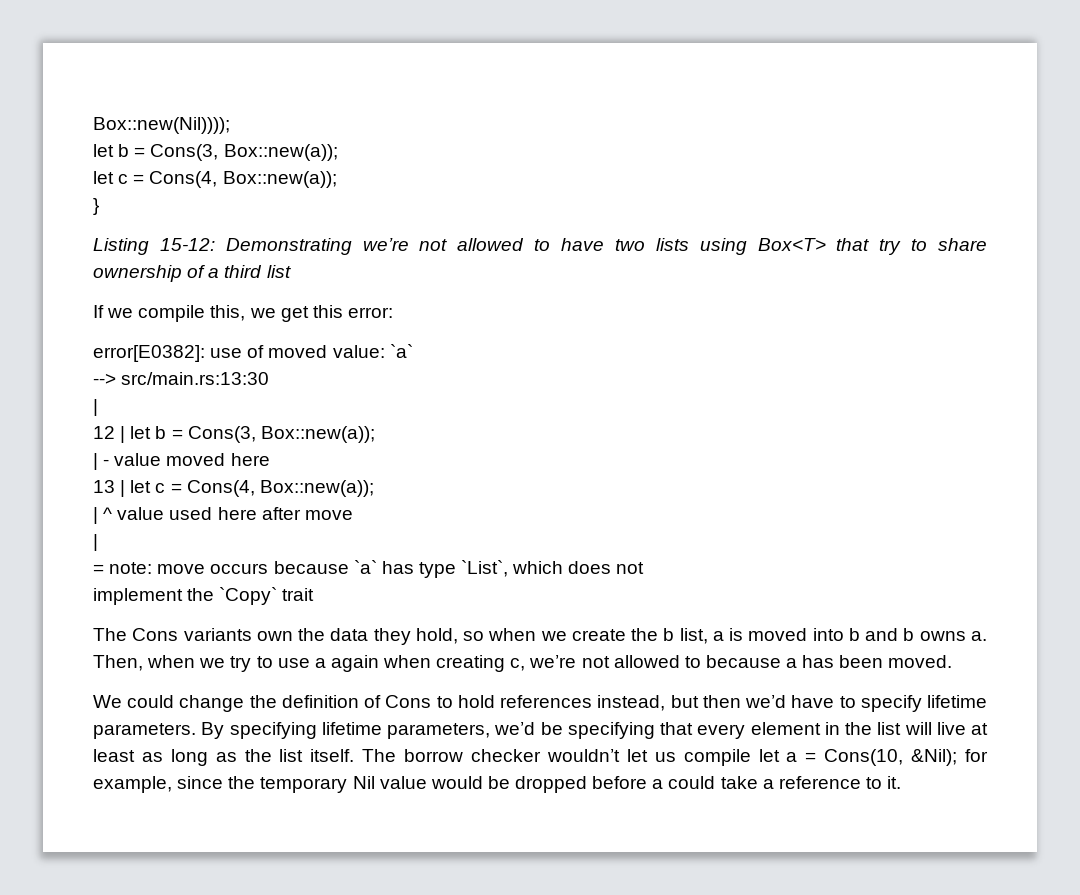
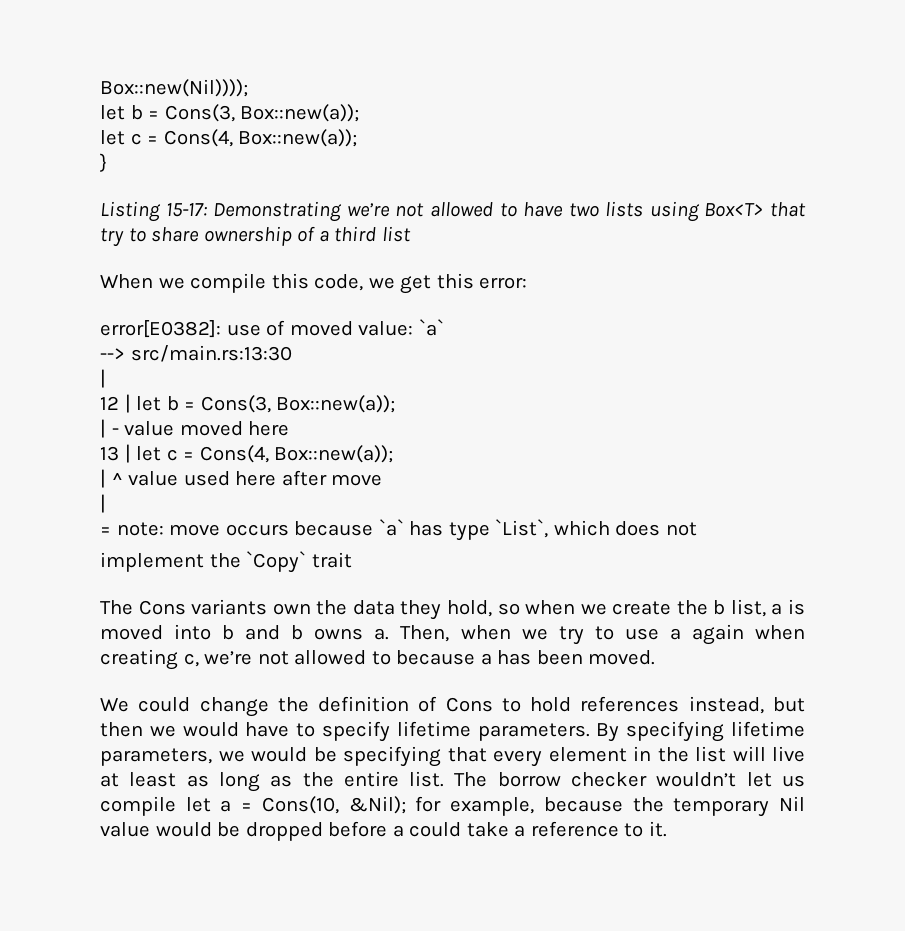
- Listing 15-12: Demonstrating we’re not allowed to have two lists using Box<T> that try to share ownership of a third list
+ Listing 15-17: Demonstrating we’re not allowed to have two lists using Box<T> that try to share ownership of a third list
- If we compile this, we get this error:
+ When we compile this code, we get this error:
- We could change the definition of Cons to hold references instead, but then we’d have to specify lifetime parameters.
+ We could change the definition of Cons to hold references instead, but then we would have to specify lifetime parameters.
- By specifying lifetime parameters, we’d be specifying that every element in the list will live at least as long as the list itself.
+ By specifying lifetime parameters, we would be specifying that every element in the list will live at least as long as the entire list.
- The borrow checker wouldn’t let us compile let a = Cons(10, &Nil); for example, since the temporary Nil value would be dropped before a could take a reference to it.
+ The borrow checker wouldn’t let us compile let a = Cons(10, &Nil); for example, because the temporary Nil value would be dropped before a could take a reference to it.

